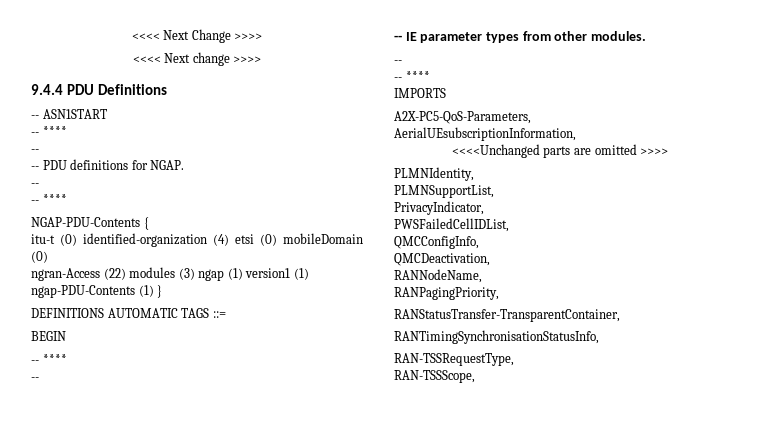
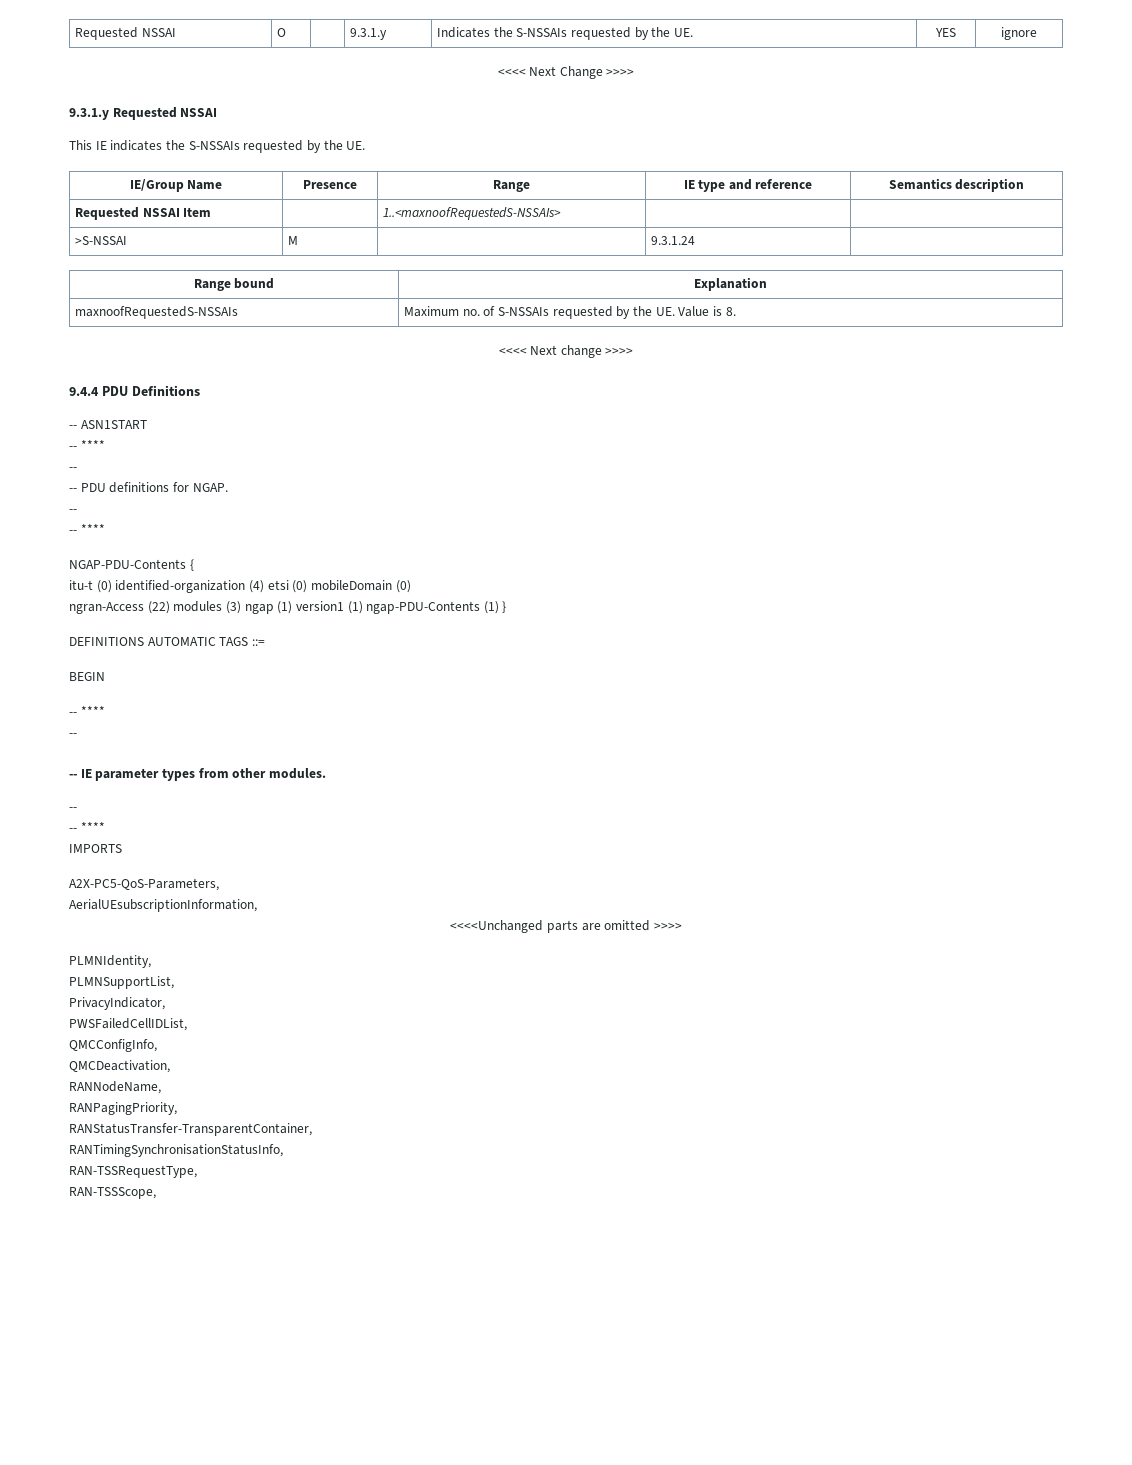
+ Requested NSSAI | O | | 9.3.1.y | Indicates the S-NSSAIs requested by the UE. | YES | ignore
  <<<< Next Change >>>>
+ 9.3.1.y Requested NSSAI
+ This IE indicates the S-NSSAIs requested by the UE.
+ IE/Group Name | Presence | Range | IE type and reference | Semantics description
+ Requested NSSAI Item | | 1..<maxnoofRequestedS-NSSAIs> | |
+ >S-NSSAI | M | | 9.3.1.24 |
+ Range bound | Explanation
+ maxnoofRequestedS-NSSAIs | Maximum no. of S-NSSAIs requested by the UE. Value is 8.

